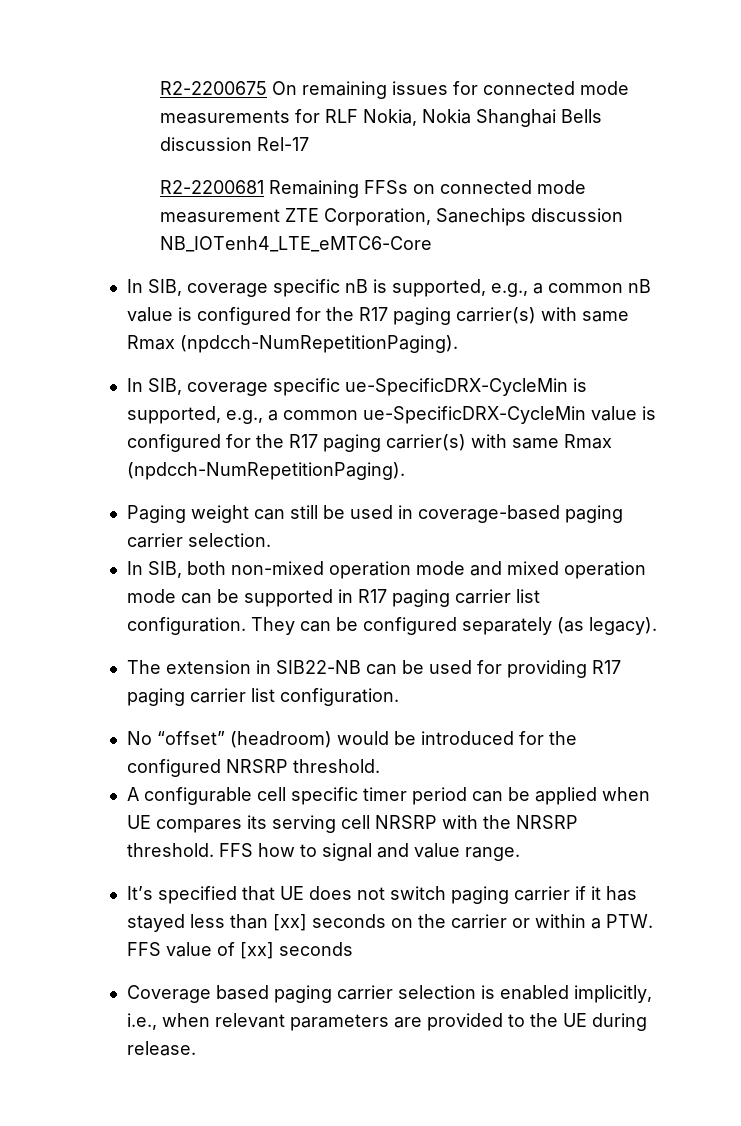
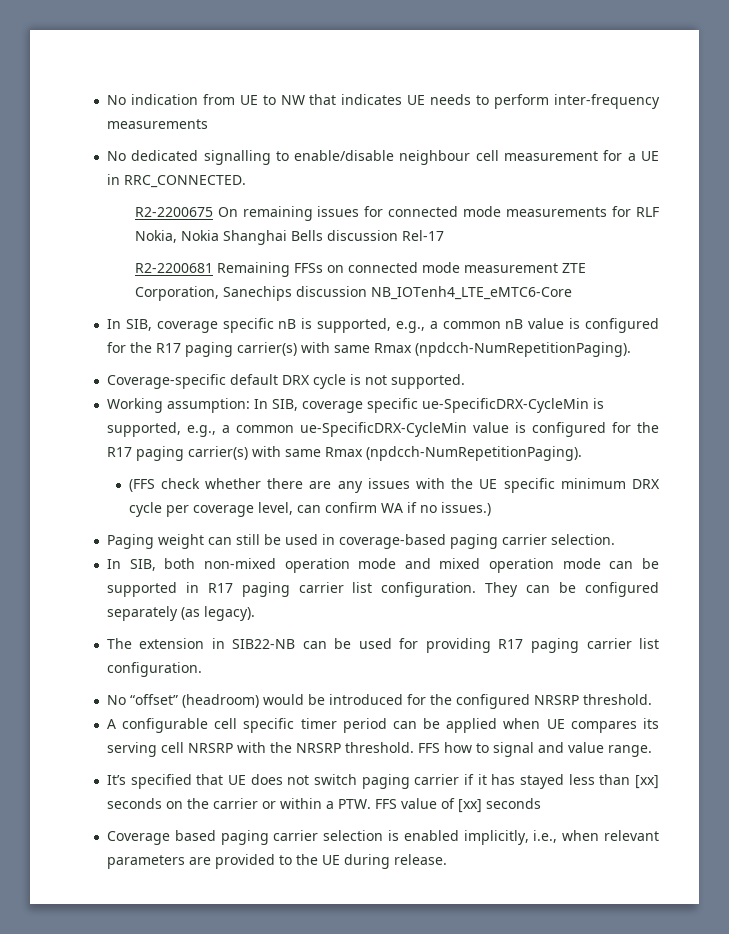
+ No indication from UE to NW that indicates UE needs to perform inter-frequency measurements
+ No dedicated signalling to enable/disable neighbour cell measurement for a UE in RRC_CONNECTED.
- In SIB, coverage specific ue-SpecificDRX-CycleMin is supported, e.g., a common ue-SpecificDRX-CycleMin value is configured for the R17 paging carrier(s) with same Rmax (npdcch-NumRepetitionPaging).
+ Coverage-specific default DRX cycle is not supported.
+ Working assumption: In SIB, coverage specific ue-SpecificDRX-CycleMin is supported, e.g., a common ue-SpecificDRX-CycleMin value is configured for the R17 paging carrier(s) with same Rmax (npdcch-NumRepetitionPaging).
+ (FFS check whether there are any issues with the UE specific minimum DRX cycle per coverage level, can confirm WA if no issues.)

